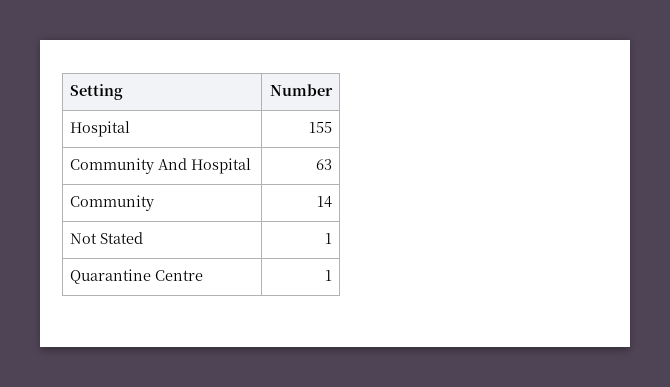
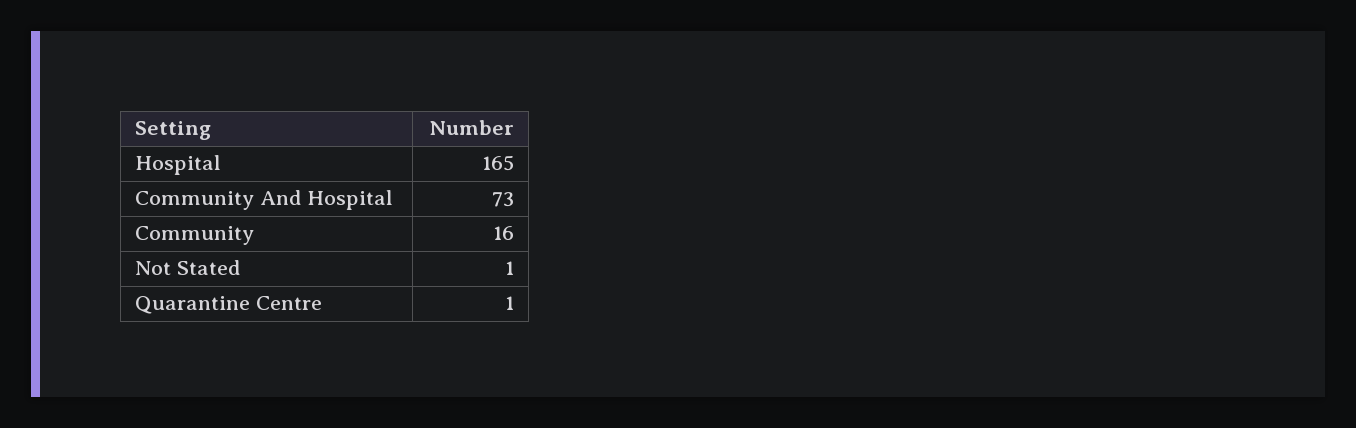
- Hospital | 155
+ Hospital | 165
- Community And Hospital | 63
+ Community And Hospital | 73
- Community | 14
+ Community | 16

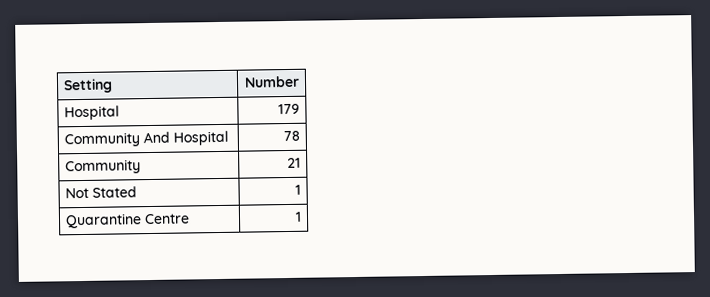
- Hospital | 165
+ Hospital | 179
- Community And Hospital | 73
+ Community And Hospital | 78
- Community | 16
+ Community | 21

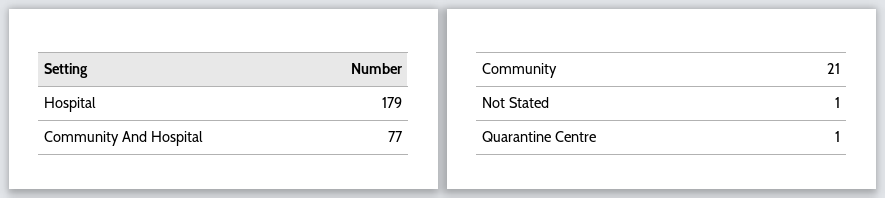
- Community And Hospital | 78
+ Community And Hospital | 77

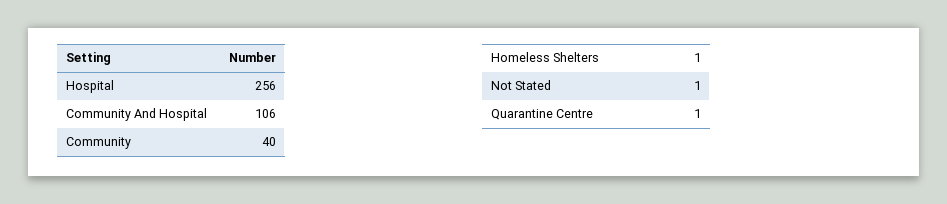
- Hospital | 179
+ Hospital | 256
- Community And Hospital | 77
+ Community And Hospital | 106
- Community | 21
+ Community | 40
+ Homeless Shelters | 1

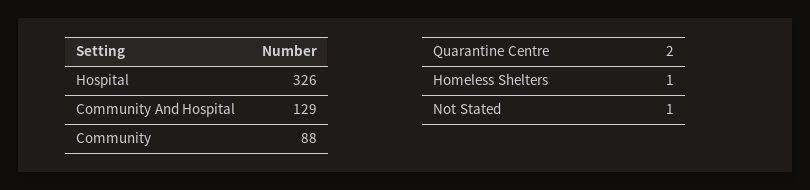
- Hospital | 256
+ Hospital | 326
- Community And Hospital | 106
+ Community And Hospital | 129
- Community | 40
+ Community | 88
+ Quarantine Centre | 2
- Quarantine Centre | 1

